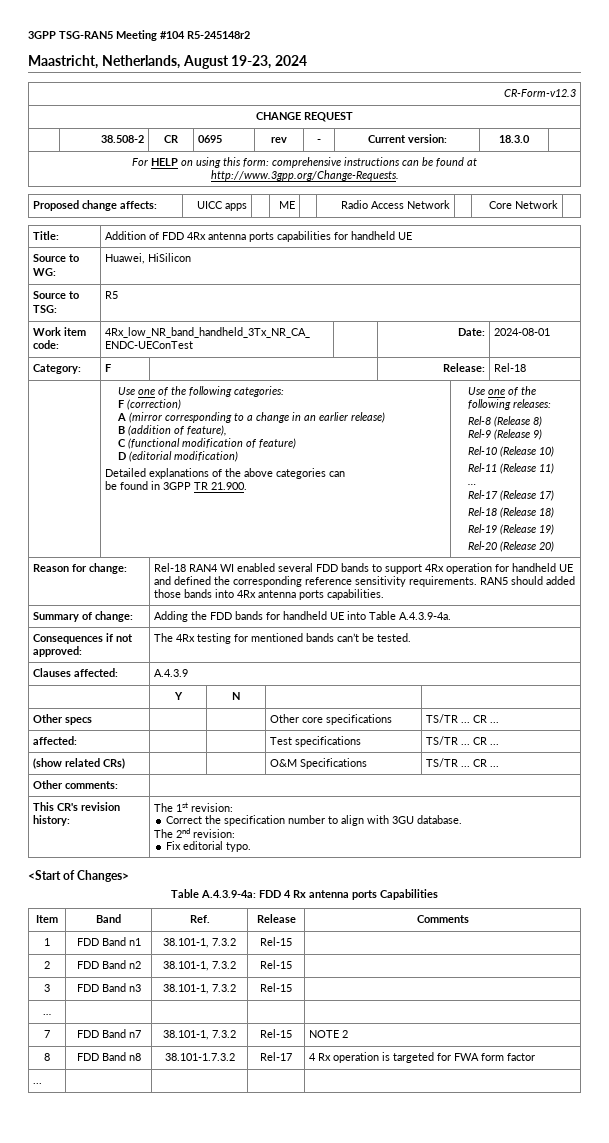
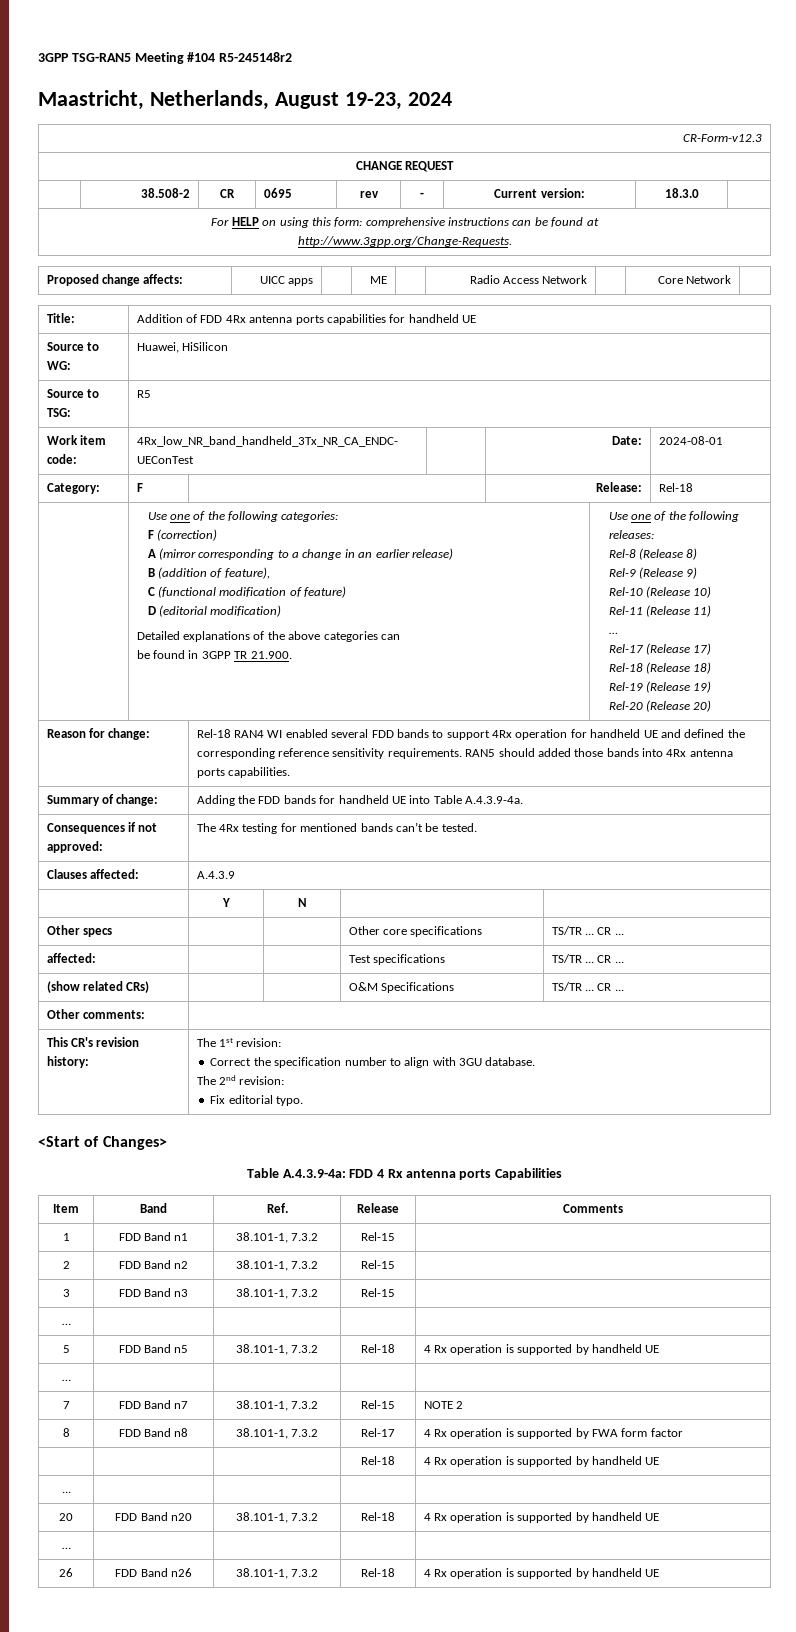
+ 5 | FDD Band n5 | 38.101-1, 7.3.2 | Rel-18 | 4 Rx operation is supported by handheld UE
+ … | | | |
- 8 | FDD Band n8 | 38.101-1.7.3.2 | Rel-17 | 4 Rx operation is targeted for FWA form factor
+ 8 | FDD Band n8 | 38.101-1, 7.3.2 | Rel-17 | 4 Rx operation is supported by FWA form factor
+ | | | Rel-18 | 4 Rx operation is supported by handheld UE
  ... | | | |
+ 20 | FDD Band n20 | 38.101-1, 7.3.2 | Rel-18 | 4 Rx operation is supported by handheld UE
+ … | | | |
+ 26 | FDD Band n26 | 38.101-1, 7.3.2 | Rel-18 | 4 Rx operation is supported by handheld UE

